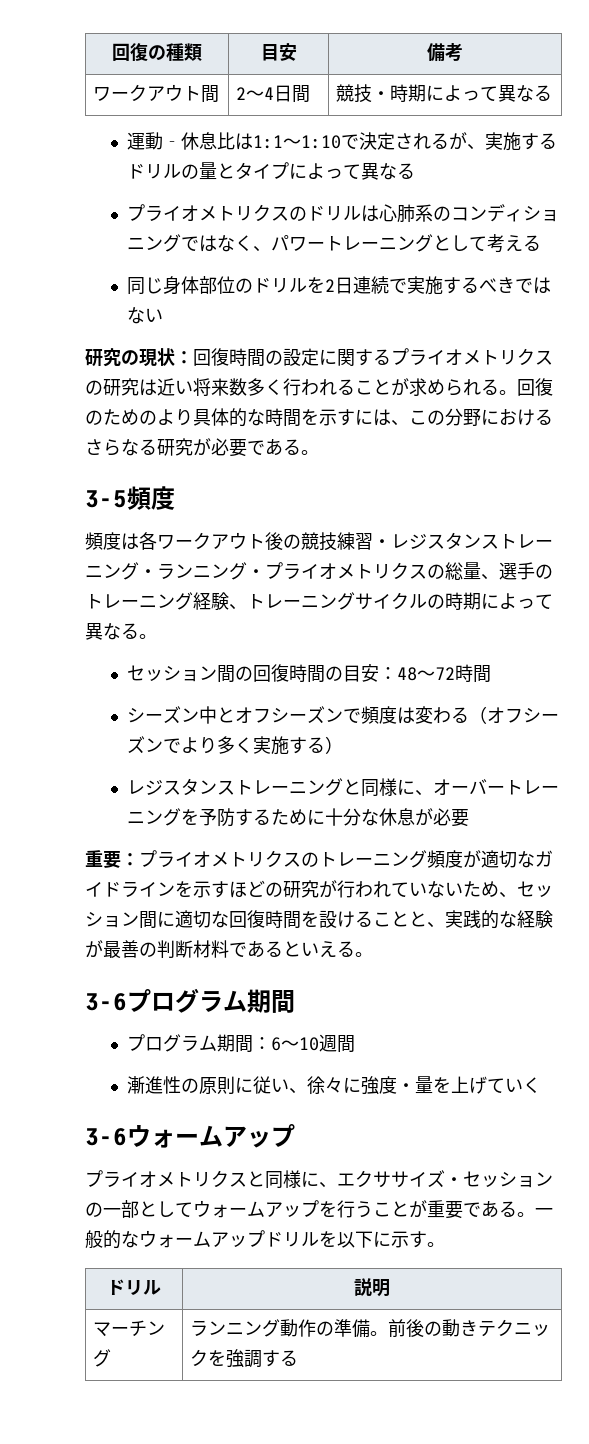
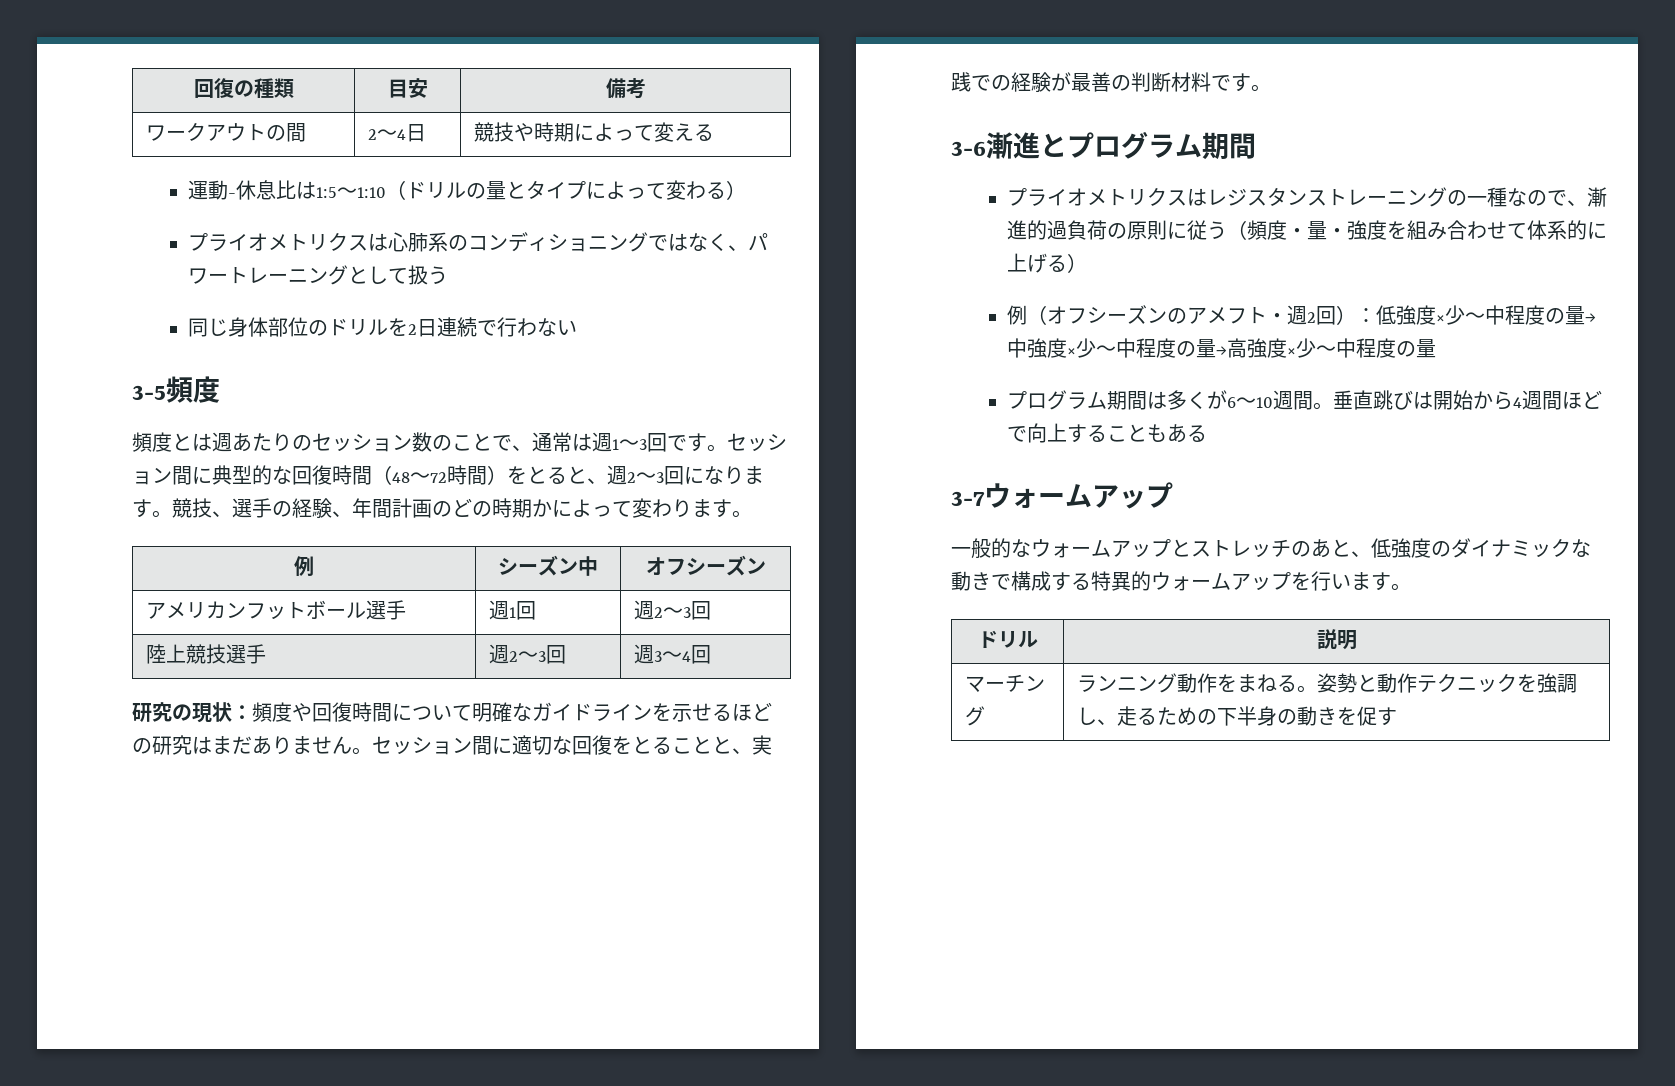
- ワークアウト間 | 2〜4日間 | 競技・時期によって異なる
+ ワークアウトの間 | 2〜4日 | 競技や時期によって変える
- 運動‐休息比は1:1〜1:10で決定されるが、実施するドリルの量とタイプによって異なる
- プライオメトリクスのドリルは心肺系のコンディショニングではなく、パワートレーニングとして考える
+ 運動‐休息比は1:5〜1:10（ドリルの量とタイプによって変わる）
+ プライオメトリクスは心肺系のコンディショニングではなく、パワートレーニングとして扱う
- 同じ身体部位のドリルを2日連続で実施するべきではない
+ 同じ身体部位のドリルを2日連続で行わない
+ 3-5頻度
+ 頻度とは週あたりのセッション数のことで、通常は週1〜3回です。セッション間に典型的な回復時間（48〜72時間）をとると、週2〜3回になります。競技、選手の経験、年間計画のどの時期かによって変わります。
+ 例 | シーズン中 | オフシーズン
+ アメリカンフットボール選手 | 週1回 | 週2〜3回
+ 陸上競技選手 | 週2〜3回 | 週3〜4回
- 研究の現状：回復時間の設定に関するプライオメトリクスの研究は近い将来数多く行われることが求められる。回復のためのより具体的な時間を示すには、この分野におけるさらなる研究が必要である。
- 3-5頻度
- 頻度は各ワークアウト後の競技練習・レジスタンストレーニング・ランニング・プライオメトリクスの総量、選手のトレーニング経験、トレーニングサイクルの時期によって異なる。
- セッション間の回復時間の目安：48〜72時間
- シーズン中とオフシーズンで頻度は変わる（オフシーズンでより多く実施する）
- レジスタンストレーニングと同様に、オーバートレーニングを予防するために十分な休息が必要
- 重要：プライオメトリクスのトレーニング頻度が適切なガイドラインを示すほどの研究が行われていないため、セッション間に適切な回復時間を設けることと、実践的な経験が最善の判断材料であるといえる。
- 3-6プログラム期間
- プログラム期間：6〜10週間
- 漸進性の原則に従い、徐々に強度・量を上げていく
- 3-6ウォームアップ
- プライオメトリクスと同様に、エクササイズ・セッションの一部としてウォームアップを行うことが重要である。一般的なウォームアップドリルを以下に示す。
+ 研究の現状：頻度や回復時間について明確なガイドラインを示せるほどの研究はまだありません。セッション間に適切な回復をとることと、実践での経験が最善の判断材料です。
+ 3-6漸進とプログラム期間
+ プライオメトリクスはレジスタンストレーニングの一種なので、漸進的過負荷の原則に従う（頻度・量・強度を組み合わせて体系的に上げる）
+ 例（オフシーズンのアメフト・週2回）：低強度×少〜中程度の量→中強度×少〜中程度の量→高強度×少〜中程度の量
+ プログラム期間は多くが6〜10週間。垂直跳びは開始から4週間ほどで向上することもある
+ 3-7ウォームアップ
+ 一般的なウォームアップとストレッチのあと、低強度のダイナミックな動きで構成する特異的ウォームアップを行います。
- マーチング | ランニング動作の準備。前後の動きテクニックを強調する
+ マーチング | ランニング動作をまねる。姿勢と動作テクニックを強調し、走るための下半身の動きを促す

